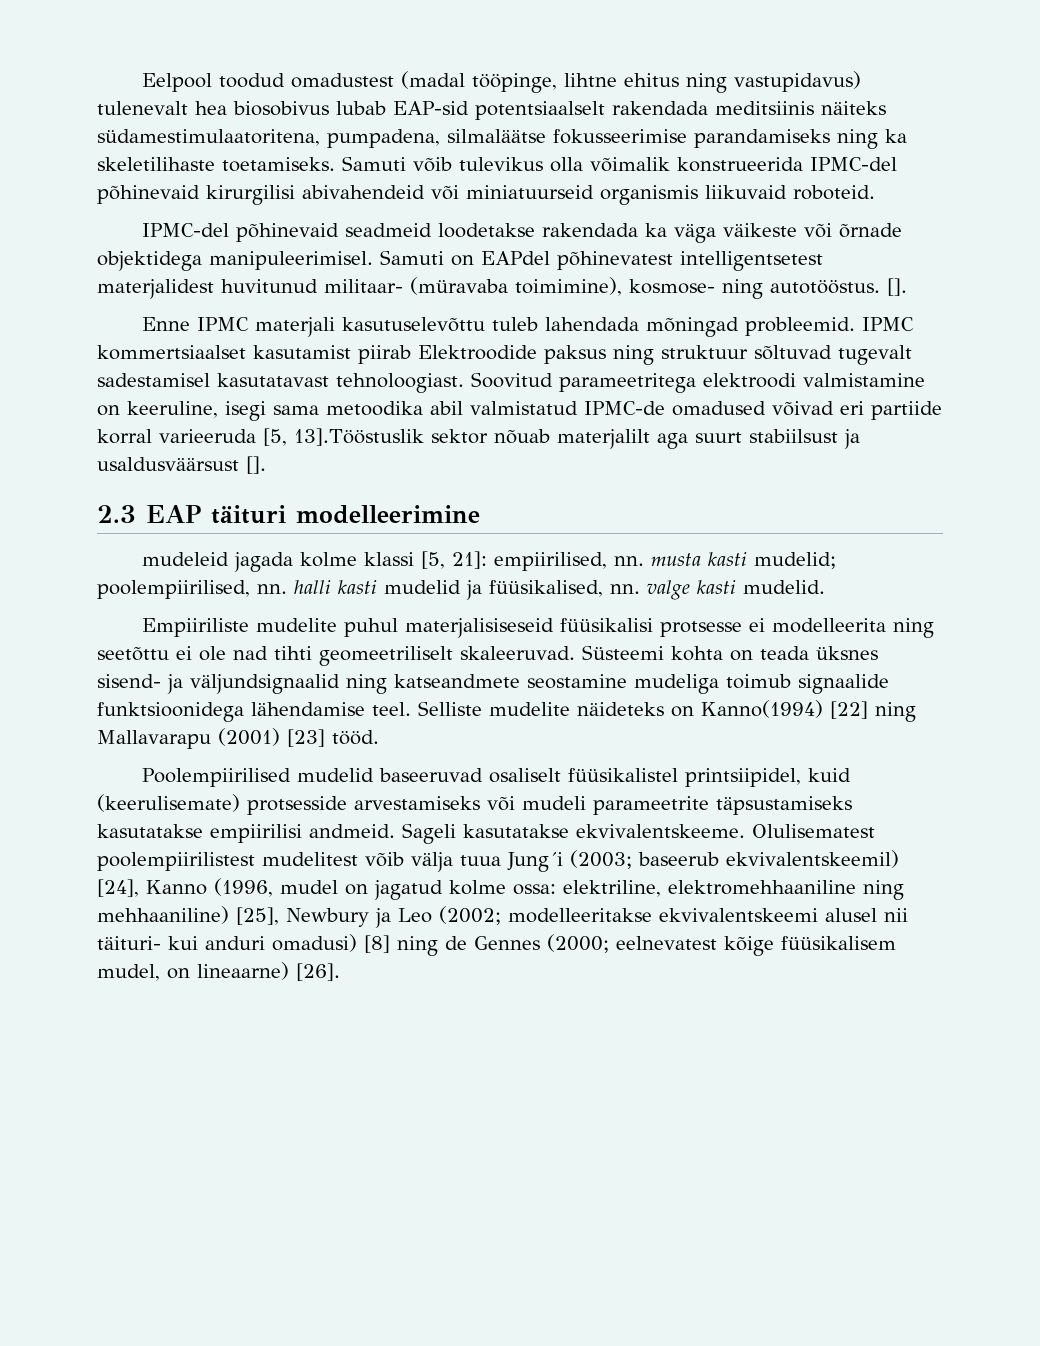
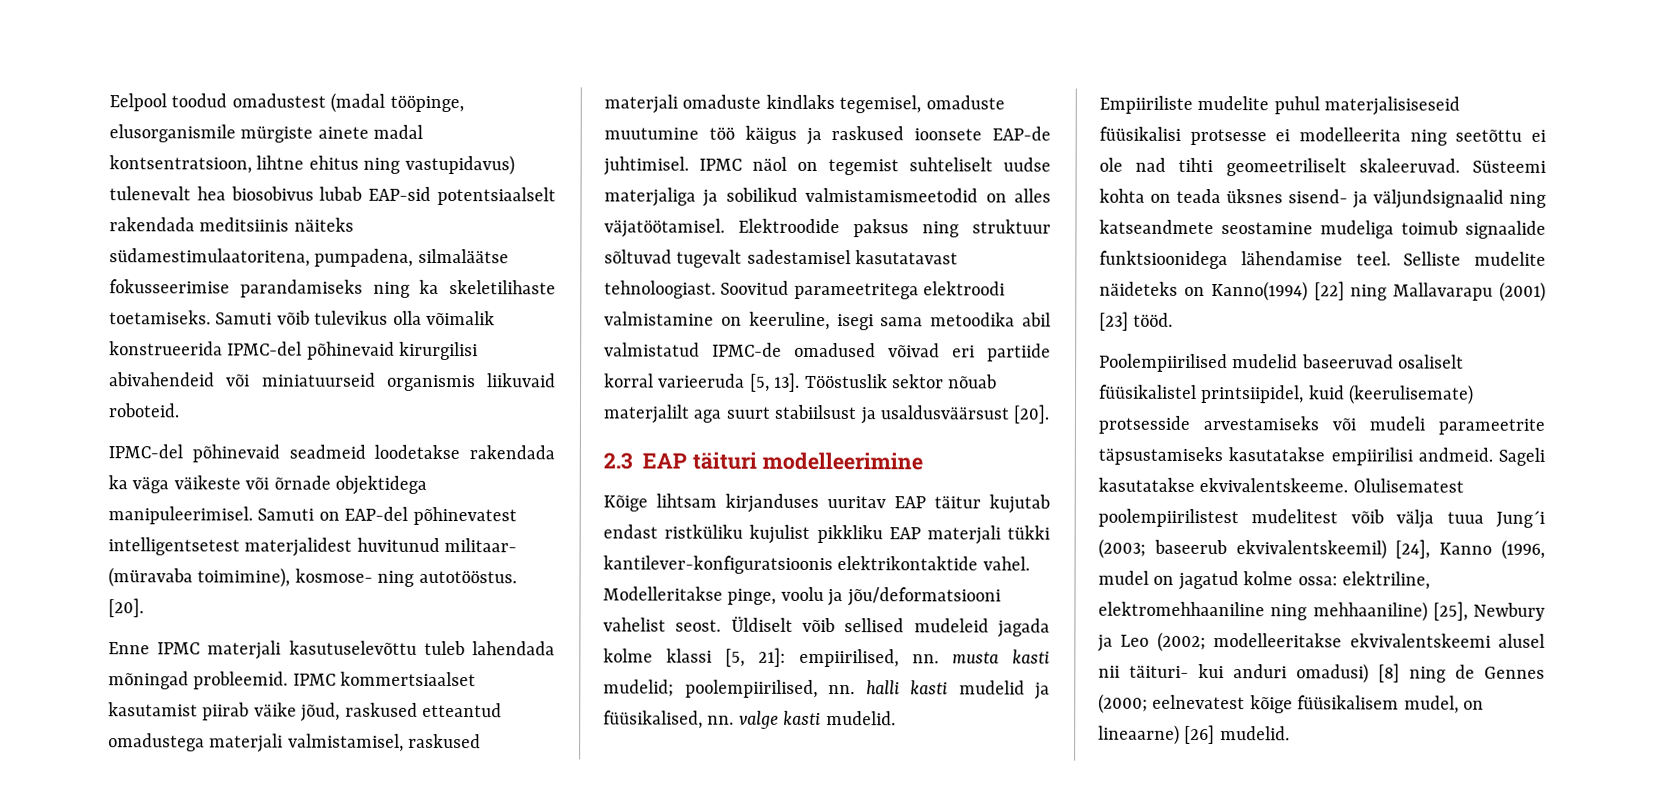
- Eelpool toodud omadustest (madal tööpinge, lihtne ehitus ning vastupidavus) tulenevalt hea biosobivus lubab EAP-sid potentsiaalselt rakendada meditsiinis näiteks südamestimulaatoritena, pumpadena, silmaläätse fokusseerimise parandamiseks ning ka skeletilihaste toetamiseks.
+ Eelpool toodud omadustest (madal tööpinge, elusorganismile mürgiste ainete madal kontsentratsioon, lihtne ehitus ning vastupidavus) tulenevalt hea biosobivus lubab EAP-sid potentsiaalselt rakendada meditsiinis näiteks südamestimulaatoritena, pumpadena, silmaläätse fokusseerimise parandamiseks ning ka skeletilihaste toetamiseks.
- Samuti on EAPdel põhinevatest intelligentsetest materjalidest huvitunud militaar- (müravaba toimimine), kosmose- ning autotööstus. [].
+ Samuti on EAP-del põhinevatest intelligentsetest materjalidest huvitunud militaar- (müravaba toimimine), kosmose- ning autotööstus. [20].
- IPMC kommertsiaalset kasutamist piirab Elektroodide paksus ning struktuur sõltuvad tugevalt sadestamisel kasutatavast tehnoloogiast.
+ IPMC kommertsiaalset kasutamist piirab väike jõud, raskused etteantud omadustega materjali valmistamisel, raskused materjali omaduste kindlaks tegemisel, omaduste muutumine töö käigus ja raskused ioonsete EAP-de juhtimisel. IPMC näol on tegemist suhteliselt uudse materjaliga ja sobilikud valmistamismeetodid on alles väjatöötamisel. Elektroodide paksus ning struktuur sõltuvad tugevalt sadestamisel kasutatavast tehnoloogiast.
- Soovitud parameetritega elektroodi valmistamine on keeruline, isegi sama metoodika abil valmistatud IPMC-de omadused võivad eri partiide korral varieeruda [5, 13].Tööstuslik sektor nõuab materjalilt aga suurt stabiilsust ja usaldusväärsust [].
+ Soovitud parameetritega elektroodi valmistamine on keeruline, isegi sama metoodika abil valmistatud IPMC-de omadused võivad eri partiide korral varieeruda [5, 13]. Tööstuslik sektor nõuab materjalilt aga suurt stabiilsust ja usaldusväärsust [20].
- mudeleid jagada kolme klassi [5, 21]: empiirilised, nn. musta kasti mudelid; poolempiirilised, nn. halli kasti mudelid ja füüsikalised, nn. valge kasti mudelid.
+ Kõige lihtsam kirjanduses uuritav EAP täitur kujutab endast ristküliku kujulist pikkliku EAP materjali tükki kantilever-konfiguratsioonis elektrikontaktide vahel. Modelleritakse pinge, voolu ja jõu/deformatsiooni vahelist seost. Üldiselt võib sellised mudeleid jagada kolme klassi [5, 21]: empiirilised, nn. musta kasti mudelid; poolempiirilised, nn. halli kasti mudelid ja füüsikalised, nn. valge kasti mudelid.
- Olulisematest poolempiirilistest mudelitest võib välja tuua Jung´i (2003; baseerub ekvivalentskeemil) [24], Kanno (1996, mudel on jagatud kolme ossa: elektriline, elektromehhaaniline ning mehhaaniline) [25], Newbury ja Leo (2002; modelleeritakse ekvivalentskeemi alusel nii täituri- kui anduri omadusi) [8] ning de Gennes (2000; eelnevatest kõige füüsikalisem mudel, on lineaarne) [26].
+ Olulisematest poolempiirilistest mudelitest võib välja tuua Jung´i (2003; baseerub ekvivalentskeemil) [24], Kanno (1996, mudel on jagatud kolme ossa: elektriline, elektromehhaaniline ning mehhaaniline) [25], Newbury ja Leo (2002; modelleeritakse ekvivalentskeemi alusel nii täituri- kui anduri omadusi) [8] ning de Gennes (2000; eelnevatest kõige füüsikalisem mudel, on lineaarne) [26] mudelid.

